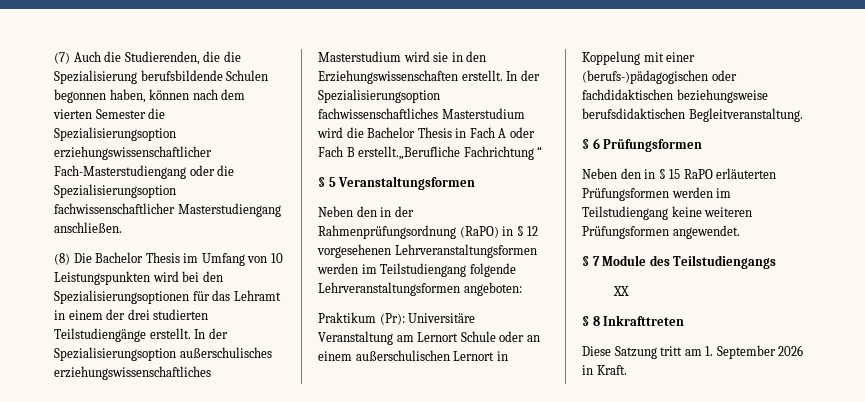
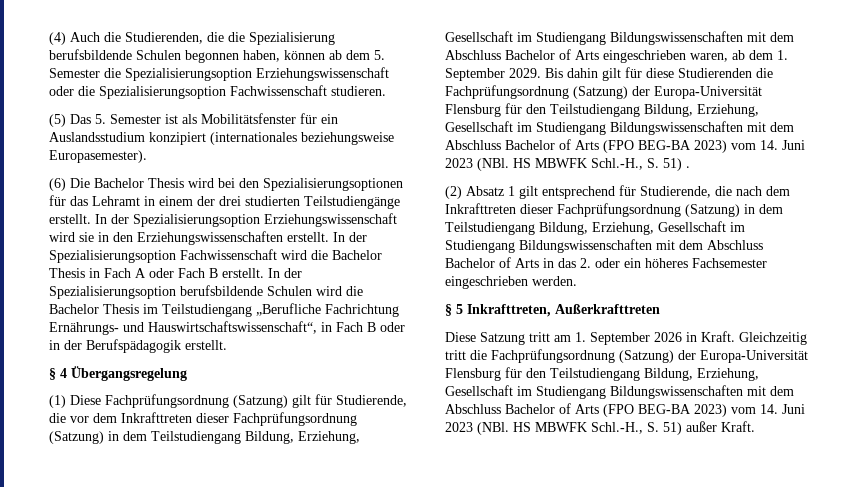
- (7) Auch die Studierenden, die die Spezialisierung berufsbildende Schulen begonnen haben, können nach dem vierten Semester die Spezialisierungsoption erziehungswissenschaftlicher Fach-Masterstudiengang oder die Spezialisierungsoption fachwissenschaftlicher Masterstudiengang anschließen.
- (8) Die Bachelor Thesis im Umfang von 10 Leistungspunkten wird bei den Spezialisierungsoptionen für das Lehramt in einem der drei studierten Teilstudiengänge erstellt.
+ (4) Auch die Studierenden, die die Spezialisierung berufsbildende Schulen begonnen haben, können ab dem 5. Semester die Spezialisierungsoption Erziehungswissenschaft oder die Spezialisierungsoption Fachwissenschaft studieren.
+ (5) Das 5. Semester ist als Mobilitätsfenster für ein Auslandsstudium konzipiert (internationales beziehungsweise Europasemester).
+ (6) Die Bachelor Thesis wird bei den Spezialisierungsoptionen für das Lehramt in einem der drei studierten Teilstudiengänge erstellt.
- In der Spezialisierungsoption außerschulisches erziehungswissenschaftliches Masterstudium wird sie in den Erziehungswissenschaften erstellt.
+ In der Spezialisierungsoption Erziehungswissenschaft wird sie in den Erziehungswissenschaften erstellt.
- In der Spezialisierungsoption fachwissenschaftliches Masterstudium wird die Bachelor Thesis in Fach A oder Fach B erstellt.„Berufliche Fachrichtung “
- § 5 Veranstaltungsformen
- Neben den in der Rahmenprüfungsordnung (RaPO) in § 12 vorgesehenen Lehrveranstaltungsformen werden im Teilstudiengang folgende Lehrveranstaltungsformen angeboten:
- Praktikum (Pr): Universitäre Veranstaltung am Lernort Schule oder an einem außerschulischen Lernort in Koppelung mit einer (berufs-)pädagogischen oder fachdidaktischen beziehungsweise berufsdidaktischen Begleitveranstaltung.
- § 6 Prüfungsformen
- Neben den in § 15 RaPO erläuterten Prüfungsformen werden im Teilstudiengang keine weiteren Prüfungsformen angewendet.
- § 7 Module des Teilstudiengangs
- XX
- § 8 Inkrafttreten
+ In der Spezialisierungsoption Fachwissenschaft wird die Bachelor Thesis in Fach A oder Fach B erstellt. In der Spezialisierungsoption berufsbildende Schulen wird die Bachelor Thesis im Teilstudiengang „Berufliche Fachrichtung Ernährungs- und Hauswirtschaftswissenschaft“, in Fach B oder in der Berufspädagogik erstellt.
+ § 4 Übergangsregelung
+ (1) Diese Fachprüfungsordnung (Satzung) gilt für Studierende, die vor dem Inkrafttreten dieser Fachprüfungsordnung (Satzung) in dem Teilstudiengang Bildung, Erziehung, Gesellschaft im Studiengang Bildungswissenschaften mit dem Abschluss Bachelor of Arts eingeschrieben waren, ab dem 1. September 2029. Bis dahin gilt für diese Studierenden die Fachprüfungsordnung (Satzung) der Europa-Universität Flensburg für den Teilstudiengang Bildung, Erziehung, Gesellschaft im Studiengang Bildungswissenschaften mit dem Abschluss Bachelor of Arts (FPO BEG-BA 2023) vom 14. Juni 2023 (NBl. HS MBWFK Schl.-H., S. 51) .
+ (2) Absatz 1 gilt entsprechend für Studierende, die nach dem Inkrafttreten dieser Fachprüfungsordnung (Satzung) in dem Teilstudiengang Bildung, Erziehung, Gesellschaft im Studiengang Bildungswissenschaften mit dem Abschluss Bachelor of Arts in das 2. oder ein höheres Fachsemester eingeschrieben werden.
+ § 5 Inkrafttreten, Außerkrafttreten
+ Gleichzeitig tritt die Fachprüfungsordnung (Satzung) der Europa-Universität Flensburg für den Teilstudiengang Bildung, Erziehung, Gesellschaft im Studiengang Bildungswissenschaften mit dem Abschluss Bachelor of Arts (FPO BEG-BA 2023) vom 14. Juni 2023 (NBl. HS MBWFK Schl.-H., S. 51) außer Kraft.

